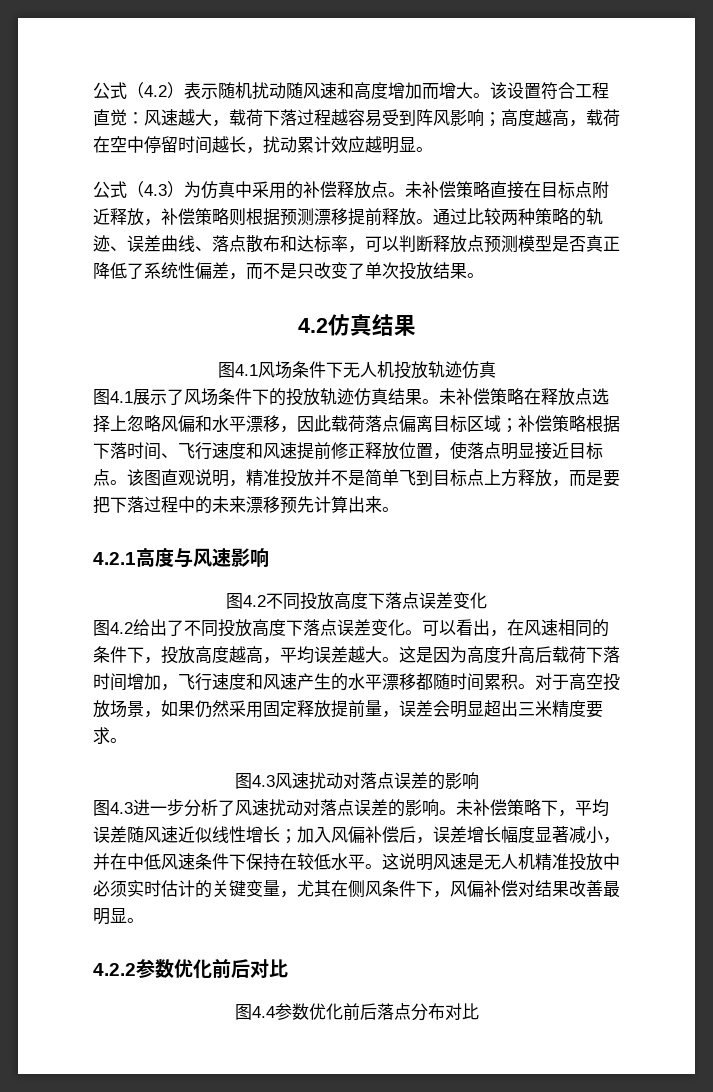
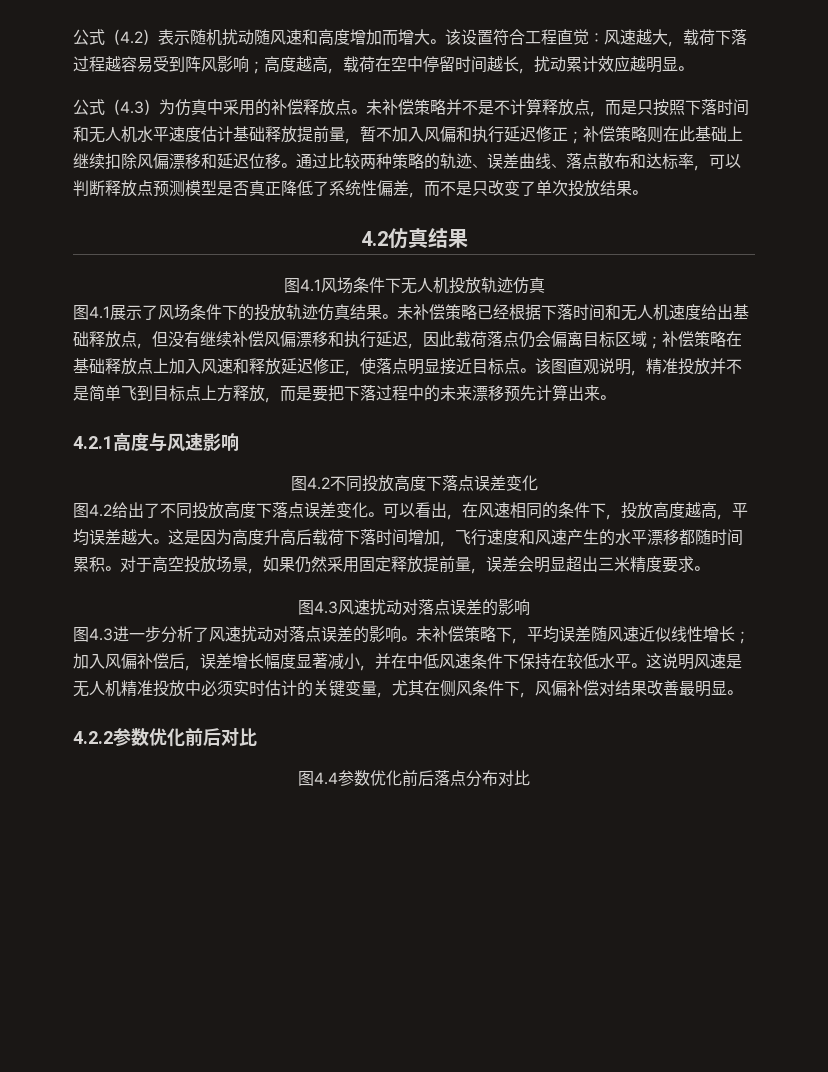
- 未补偿策略直接在目标点附近释放，补偿策略则根据预测漂移提前释放。
+ 未补偿策略并不是不计算释放点，而是只按照下落时间和无人机水平速度估计基础释放提前量，暂不加入风偏和执行延迟修正；补偿策略则在此基础上继续扣除风偏漂移和延迟位移。
- 未补偿策略在释放点选择上忽略风偏和水平漂移，因此载荷落点偏离目标区域；补偿策略根据下落时间、飞行速度和风速提前修正释放位置，使落点明显接近目标点。
+ 未补偿策略已经根据下落时间和无人机速度给出基础释放点，但没有继续补偿风偏漂移和执行延迟，因此载荷落点仍会偏离目标区域；补偿策略在基础释放点上加入风速和释放延迟修正，使落点明显接近目标点。

